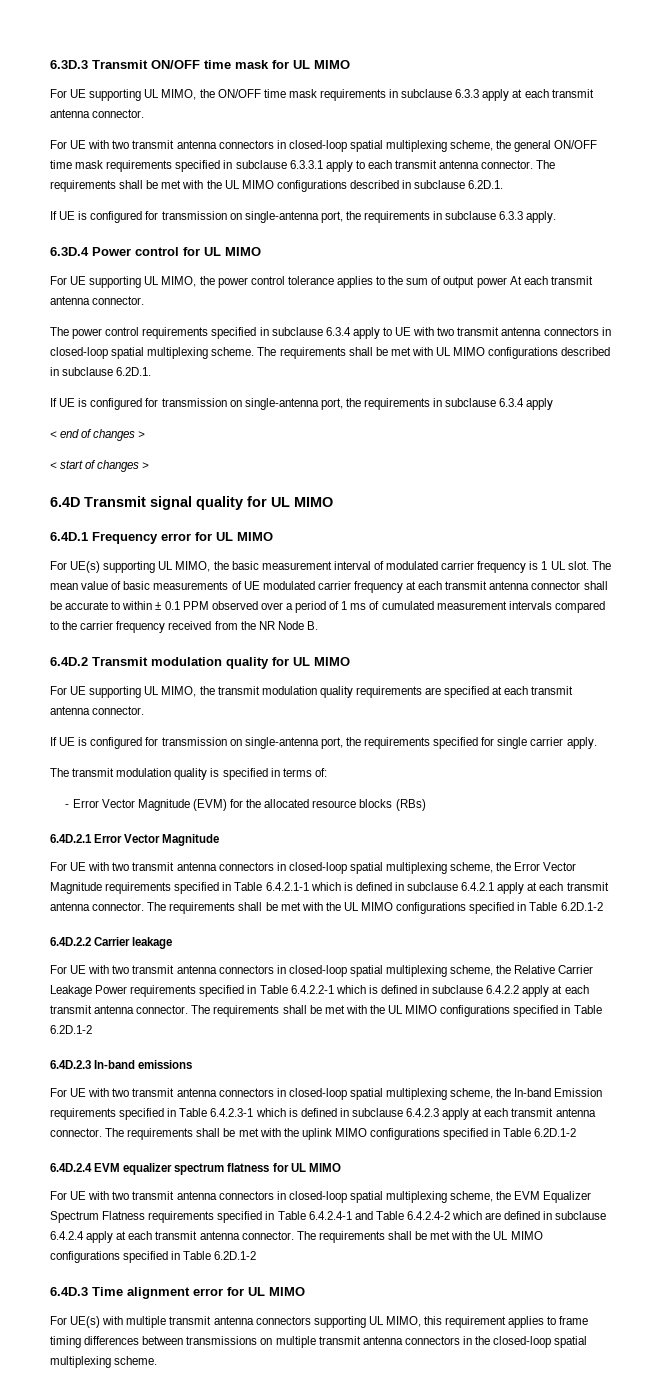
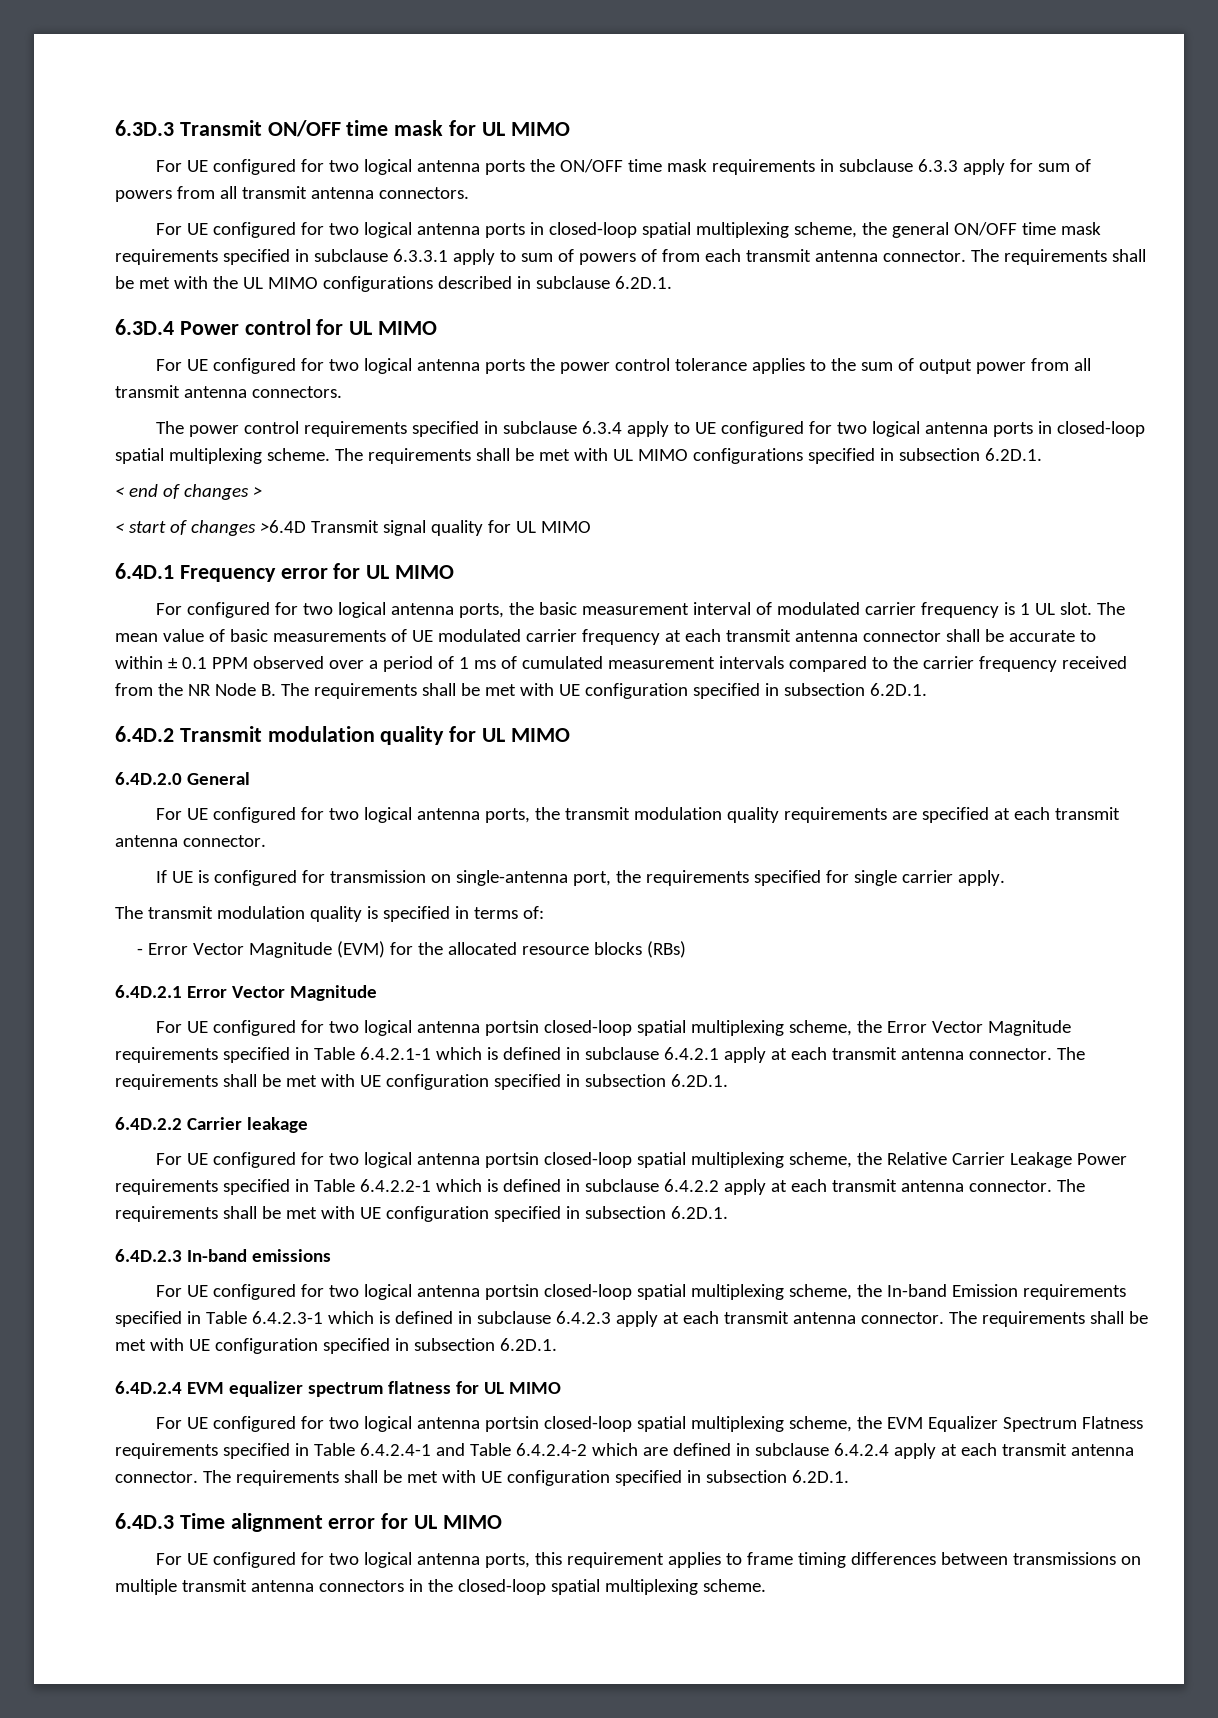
- For UE supporting UL MIMO, the ON/OFF time mask requirements in subclause 6.3.3 apply at each transmit antenna connector.
- For UE with two transmit antenna connectors in closed-loop spatial multiplexing scheme, the general ON/OFF time mask requirements specified in subclause 6.3.3.1 apply to each transmit antenna connector.
+ For UE configured for two logical antenna ports the ON/OFF time mask requirements in subclause 6.3.3 apply for sum of powers from all transmit antenna connectors.
+ For UE configured for two logical antenna ports in closed-loop spatial multiplexing scheme, the general ON/OFF time mask requirements specified in subclause 6.3.3.1 apply to sum of powers of from each transmit antenna connector.
- If UE is configured for transmission on single-antenna port, the requirements in subclause 6.3.3 apply.
- For UE supporting UL MIMO, the power control tolerance applies to the sum of output power At each transmit antenna connector.
+ For UE configured for two logical antenna ports the power control tolerance applies to the sum of output power from all transmit antenna connectors.
- The power control requirements specified in subclause 6.3.4 apply to UE with two transmit antenna connectors in closed-loop spatial multiplexing scheme.
+ The power control requirements specified in subclause 6.3.4 apply to UE configured for two logical antenna ports in closed-loop spatial multiplexing scheme.
- The requirements shall be met with UL MIMO configurations described in subclause 6.2D.1.
- If UE is configured for transmission on single-antenna port, the requirements in subclause 6.3.4 apply
+ The requirements shall be met with UL MIMO configurations specified in subsection 6.2D.1.
- < start of changes >
- 6.4D Transmit signal quality for UL MIMO
+ < start of changes >6.4D Transmit signal quality for UL MIMO
- For UE(s) supporting UL MIMO, the basic measurement interval of modulated carrier frequency is 1 UL slot.
+ For configured for two logical antenna ports, the basic measurement interval of modulated carrier frequency is 1 UL slot.
- The mean value of basic measurements of UE modulated carrier frequency at each transmit antenna connector shall be accurate to within ± 0.1 PPM observed over a period of 1 ms of cumulated measurement intervals compared to the carrier frequency received from the NR Node B.
+ The mean value of basic measurements of UE modulated carrier frequency at each transmit antenna connector shall be accurate to within ± 0.1 PPM observed over a period of 1 ms of cumulated measurement intervals compared to the carrier frequency received from the NR Node B. The requirements shall be met with UE configuration specified in subsection 6.2D.1.
- For UE supporting UL MIMO, the transmit modulation quality requirements are specified at each transmit antenna connector.
+ 6.4D.2.0 General
+ For UE configured for two logical antenna ports, the transmit modulation quality requirements are specified at each transmit antenna connector.
- For UE with two transmit antenna connectors in closed-loop spatial multiplexing scheme, the Error Vector Magnitude requirements specified in Table 6.4.2.1-1 which is defined in subclause 6.4.2.1 apply at each transmit antenna connector. The requirements shall be met with the UL MIMO configurations specified in Table 6.2D.1-2
+ For UE configured for two logical antenna portsin closed-loop spatial multiplexing scheme, the Error Vector Magnitude requirements specified in Table 6.4.2.1-1 which is defined in subclause 6.4.2.1 apply at each transmit antenna connector. The requirements shall be met with UE configuration specified in subsection 6.2D.1.
- For UE with two transmit antenna connectors in closed-loop spatial multiplexing scheme, the Relative Carrier Leakage Power requirements specified in Table 6.4.2.2-1 which is defined in subclause 6.4.2.2 apply at each transmit antenna connector. The requirements shall be met with the UL MIMO configurations specified in Table 6.2D.1-2
+ For UE configured for two logical antenna portsin closed-loop spatial multiplexing scheme, the Relative Carrier Leakage Power requirements specified in Table 6.4.2.2-1 which is defined in subclause 6.4.2.2 apply at each transmit antenna connector. The requirements shall be met with UE configuration specified in subsection 6.2D.1.
- For UE with two transmit antenna connectors in closed-loop spatial multiplexing scheme, the In-band Emission requirements specified in Table 6.4.2.3-1 which is defined in subclause 6.4.2.3 apply at each transmit antenna connector. The requirements shall be met with the uplink MIMO configurations specified in Table 6.2D.1-2
+ For UE configured for two logical antenna portsin closed-loop spatial multiplexing scheme, the In-band Emission requirements specified in Table 6.4.2.3-1 which is defined in subclause 6.4.2.3 apply at each transmit antenna connector. The requirements shall be met with UE configuration specified in subsection 6.2D.1.
- For UE with two transmit antenna connectors in closed-loop spatial multiplexing scheme, the EVM Equalizer Spectrum Flatness requirements specified in Table 6.4.2.4-1 and Table 6.4.2.4-2 which are defined in subclause 6.4.2.4 apply at each transmit antenna connector. The requirements shall be met with the UL MIMO configurations specified in Table 6.2D.1-2
+ For UE configured for two logical antenna portsin closed-loop spatial multiplexing scheme, the EVM Equalizer Spectrum Flatness requirements specified in Table 6.4.2.4-1 and Table 6.4.2.4-2 which are defined in subclause 6.4.2.4 apply at each transmit antenna connector. The requirements shall be met with UE configuration specified in subsection 6.2D.1.
- For UE(s) with multiple transmit antenna connectors supporting UL MIMO, this requirement applies to frame timing differences between transmissions on multiple transmit antenna connectors in the closed-loop spatial multiplexing scheme.
+ For UE configured for two logical antenna ports, this requirement applies to frame timing differences between transmissions on multiple transmit antenna connectors in the closed-loop spatial multiplexing scheme.

